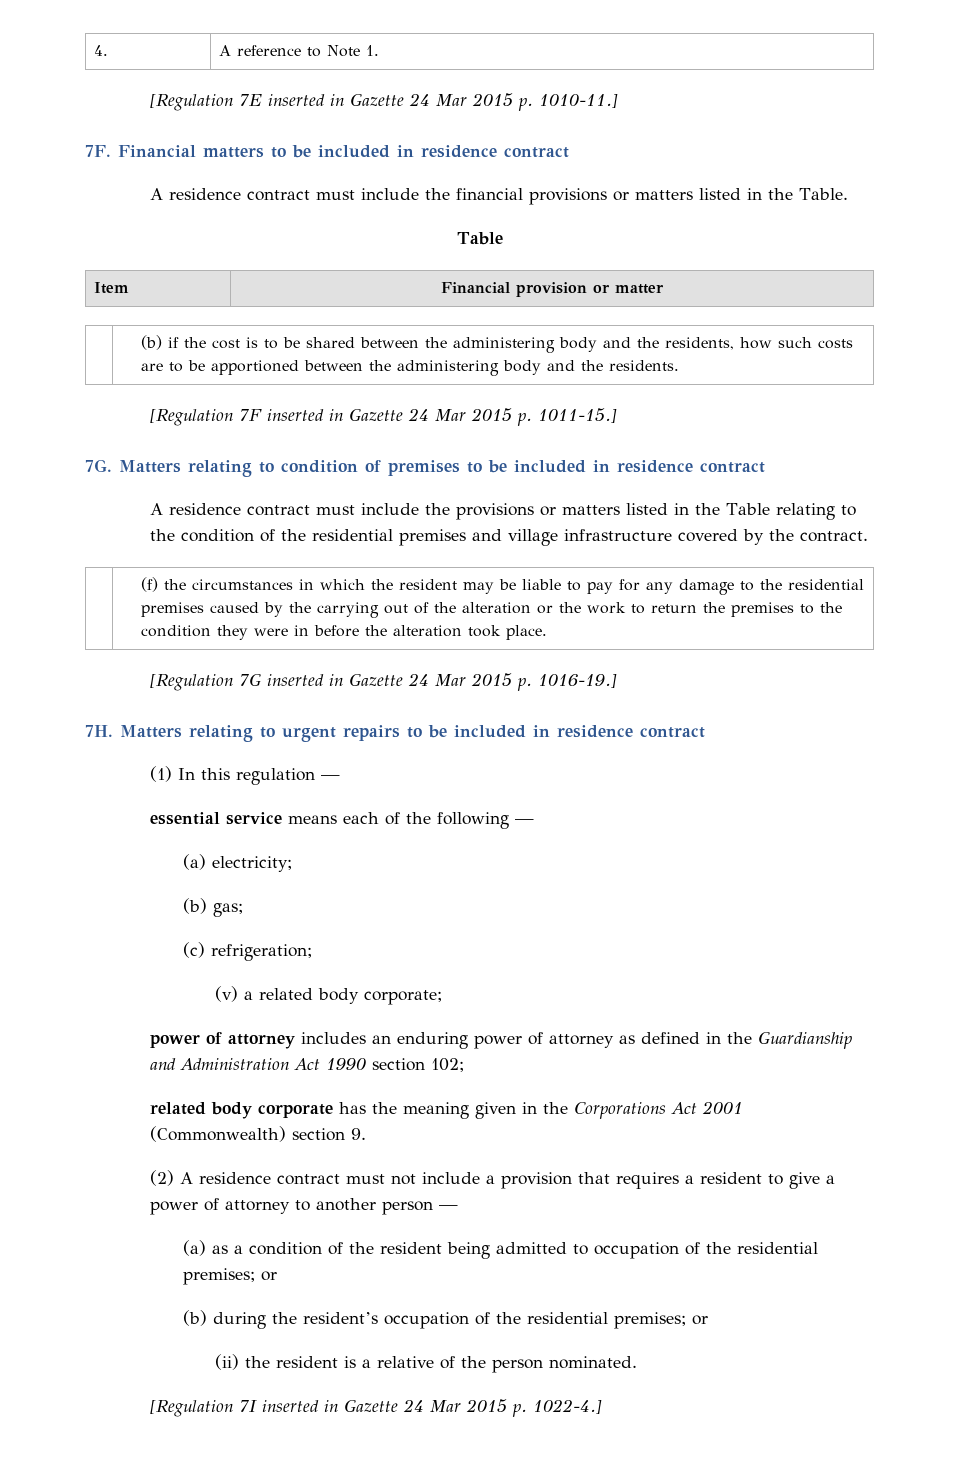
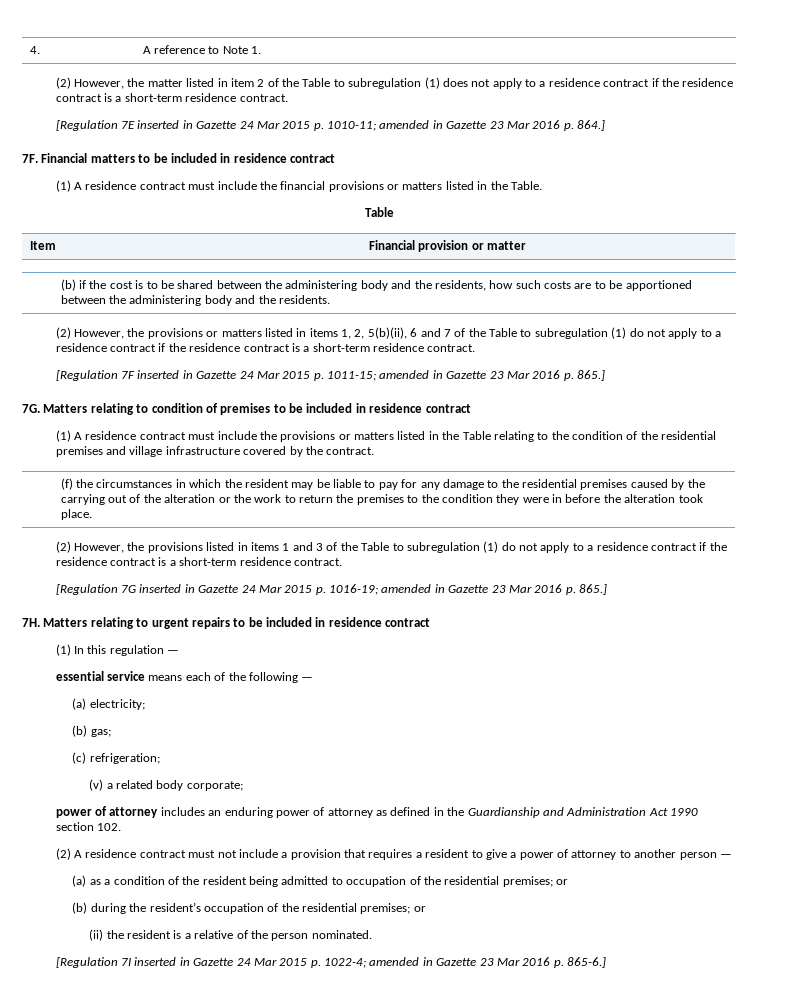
+ (2) However, the matter listed in item 2 of the Table to subregulation (1) does not apply to a residence contract if the residence contract is a short-term residence contract.
- [Regulation 7E inserted in Gazette 24 Mar 2015 p. 1010-11.]
+ [Regulation 7E inserted in Gazette 24 Mar 2015 p. 1010-11; amended in Gazette 23 Mar 2016 p. 864.]
- A residence contract must include the financial provisions or matters listed in the Table.
+ (1) A residence contract must include the financial provisions or matters listed in the Table.
+ (2) However, the provisions or matters listed in items 1, 2, 5(b)(ii), 6 and 7 of the Table to subregulation (1) do not apply to a residence contract if the residence contract is a short-term residence contract.
- [Regulation 7F inserted in Gazette 24 Mar 2015 p. 1011-15.]
+ [Regulation 7F inserted in Gazette 24 Mar 2015 p. 1011-15; amended in Gazette 23 Mar 2016 p. 865.]
- A residence contract must include the provisions or matters listed in the Table relating to the condition of the residential premises and village infrastructure covered by the contract.
+ (1) A residence contract must include the provisions or matters listed in the Table relating to the condition of the residential premises and village infrastructure covered by the contract.
+ (2) However, the provisions listed in items 1 and 3 of the Table to subregulation (1) do not apply to a residence contract if the residence contract is a short-term residence contract.
- [Regulation 7G inserted in Gazette 24 Mar 2015 p. 1016-19.]
+ [Regulation 7G inserted in Gazette 24 Mar 2015 p. 1016-19; amended in Gazette 23 Mar 2016 p. 865.]
- power of attorney includes an enduring power of attorney as defined in the Guardianship and Administration Act 1990 section 102;
- related body corporate has the meaning given in the Corporations Act 2001 (Commonwealth) section 9.
+ power of attorney includes an enduring power of attorney as defined in the Guardianship and Administration Act 1990 section 102.
- [Regulation 7I inserted in Gazette 24 Mar 2015 p. 1022-4.]
+ [Regulation 7I inserted in Gazette 24 Mar 2015 p. 1022-4; amended in Gazette 23 Mar 2016 p. 865-6.]

